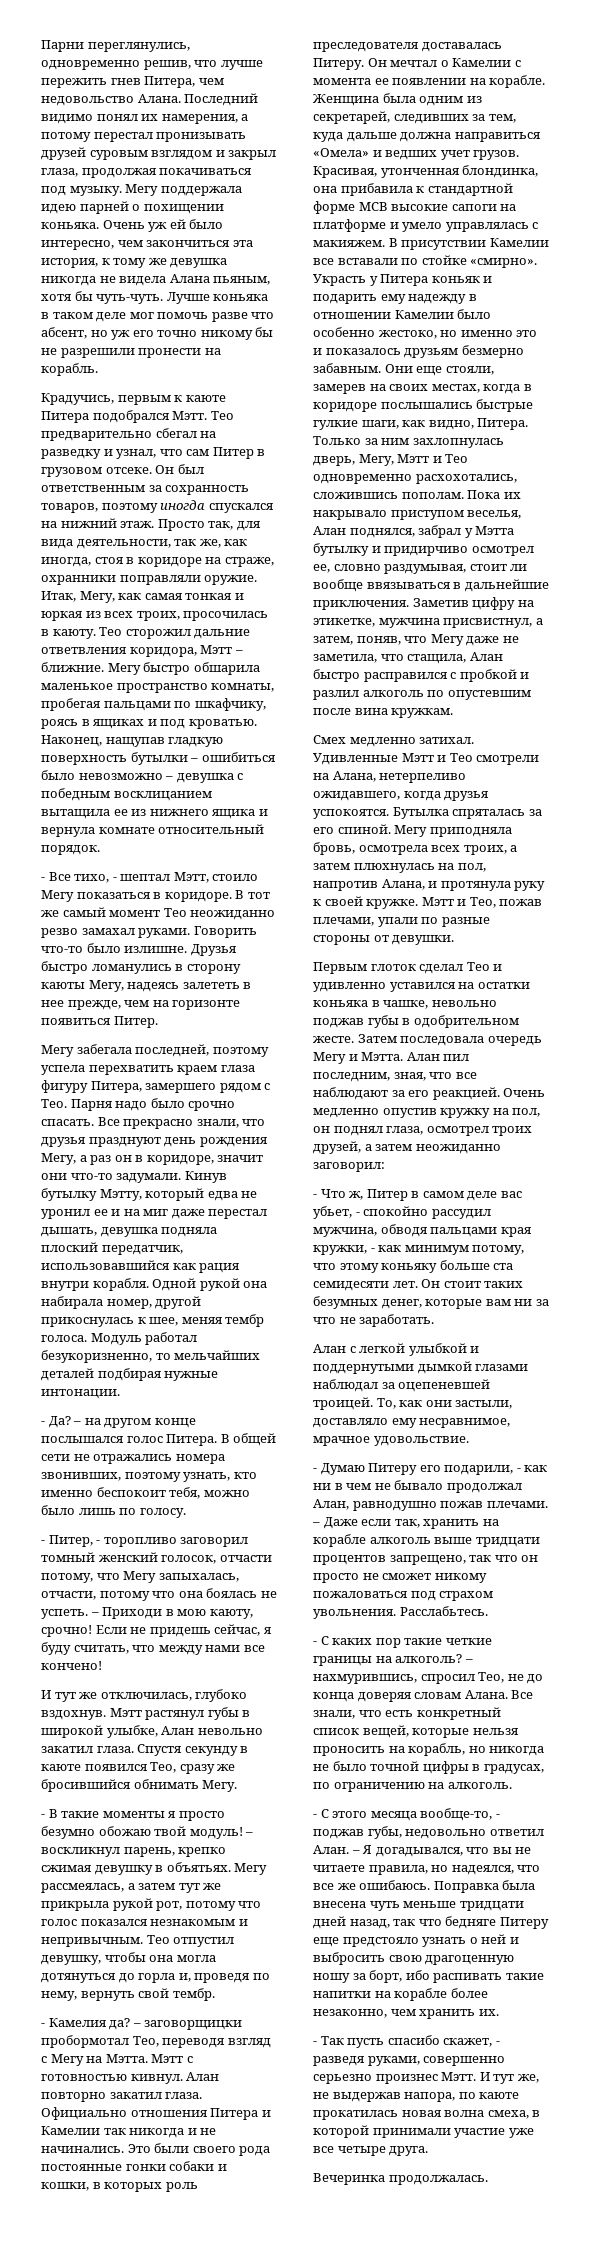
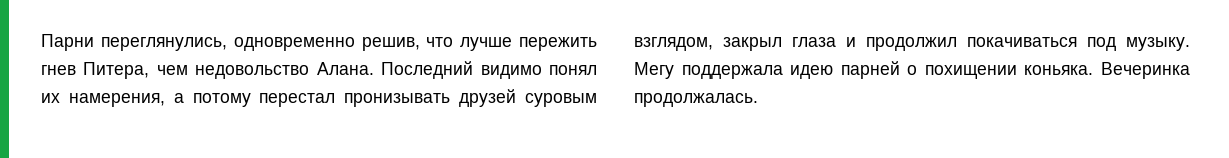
- Последний видимо понял их намерения, а потому перестал пронизывать друзей суровым взглядом и закрыл глаза, продолжая покачиваться под музыку.
+ Последний видимо понял их намерения, а потому перестал пронизывать друзей суровым взглядом, закрыл глаза и продолжил покачиваться под музыку.
- Мегу поддержала идею парней о похищении коньяка. Очень уж ей было интересно, чем закончиться эта история, к тому же девушка никогда не видела Алана пьяным, хотя бы чуть-чуть. Лучше коньяка в таком деле мог помочь разве что абсент, но уж его точно никому бы не разрешили пронести на корабль.
- Крадучись, первым к каюте Питера подобрался Мэтт. Тео предварительно сбегал на разведку и узнал, что сам Питер в грузовом отсеке. Он был ответственным за сохранность товаров, поэтому иногда спускался на нижний этаж. Просто так, для вида деятельности, так же, как иногда, стоя в коридоре на страже, охранники поправляли оружие. Итак, Мегу, как самая тонкая и юркая из всех троих, просочилась в каюту. Тео сторожил дальние ответвления коридора, Мэтт – ближние. Мегу быстро обшарила маленькое пространство комнаты, пробегая пальцами по шкафчику, роясь в ящиках и под кроватью. Наконец, нащупав гладкую поверхность бутылки – ошибиться было невозможно – девушка с победным восклицанием вытащила ее из нижнего ящика и вернула комнате относительный порядок.
- - Все тихо, - шептал Мэтт, стоило Мегу показаться в коридоре. В тот же самый момент Тео неожиданно резво замахал руками. Говорить что-то было излишне. Друзья быстро ломанулись в сторону каюты Мегу, надеясь залететь в нее прежде, чем на горизонте появиться Питер.
- Мегу забегала последней, поэтому успела перехватить краем глаза фигуру Питера, замершего рядом с Тео. Парня надо было срочно спасать. Все прекрасно знали, что друзья празднуют день рождения Мегу, а раз он в коридоре, значит они что-то задумали. Кинув бутылку Мэтту, который едва не уронил ее и на миг даже перестал дышать, девушка подняла плоский передатчик, использовавшийся как рация внутри корабля. Одной рукой она набирала номер, другой прикоснулась к шее, меняя тембр голоса. Модуль работал безукоризненно, то мельчайших деталей подбирая нужные интонации.
- - Да? – на другом конце послышался голос Питера. В общей сети не отражались номера звонивших, поэтому узнать, кто именно беспокоит тебя, можно было лишь по голосу.
- - Питер, - торопливо заговорил томный женский голосок, отчасти потому, что Мегу запыхалась, отчасти, потому что она боялась не успеть. – Приходи в мою каюту, срочно! Если не придешь сейчас, я буду считать, что между нами все кончено!
- И тут же отключилась, глубоко вздохнув. Мэтт растянул губы в широкой улыбке, Алан невольно закатил глаза. Спустя секунду в каюте появился Тео, сразу же бросившийся обнимать Мегу.
- - В такие моменты я просто безумно обожаю твой модуль! – воскликнул парень, крепко сжимая девушку в объятьях. Мегу рассмеялась, а затем тут же прикрыла рукой рот, потому что голос показался незнакомым и непривычным. Тео отпустил девушку, чтобы она могла дотянуться до горла и, проведя по нему, вернуть свой тембр.
- - Камелия да? – заговорщицки пробормотал Тео, переводя взгляд с Мегу на Мэтта. Мэтт с готовностью кивнул. Алан повторно закатил глаза. Официально отношения Питера и Камелии так никогда и не начинались. Это были своего рода постоянные гонки собаки и кошки, в которых роль преследователя доставалась Питеру. Он мечтал о Камелии с момента ее появлении на корабле. Женщина была одним из секретарей, следивших за тем, куда дальше должна направиться «Омела» и ведших учет грузов. Красивая, утонченная блондинка, она прибавила к стандартной форме MCB высокие сапоги на платформе и умело управлялась с макияжем. В присутствии Камелии все вставали по стойке «смирно». Украсть у Питера коньяк и подарить ему надежду в отношении Камелии было особенно жестоко, но именно это и показалось друзьям безмерно забавным. Они еще стояли, замерев на своих местах, когда в коридоре послышались быстрые гулкие шаги, как видно, Питера. Только за ним захлопнулась дверь, Мегу, Мэтт и Тео одновременно расхохотались, сложившись пополам. Пока их накрывало приступом веселья, Алан поднялся, забрал у Мэтта бутылку и придирчиво осмотрел ее, словно раздумывая, стоит ли вообще ввязываться в дальнейшие приключения. Заметив цифру на этикетке, мужчина присвистнул, а затем, поняв, что Мегу даже не заметила, что стащила, Алан быстро расправился с пробкой и разлил алкоголь по опустевшим после вина кружкам.
- Смех медленно затихал. Удивленные Мэтт и Тео смотрели на Алана, нетерпеливо ожидавшего, когда друзья успокоятся. Бутылка спряталась за его спиной. Мегу приподняла бровь, осмотрела всех троих, а затем плюхнулась на пол, напротив Алана, и протянула руку к своей кружке. Мэтт и Тео, пожав плечами, упали по разные стороны от девушки.
- Первым глоток сделал Тео и удивленно уставился на остатки коньяка в чашке, невольно поджав губы в одобрительном жесте. Затем последовала очередь Мегу и Мэтта. Алан пил последним, зная, что все наблюдают за его реакцией. Очень медленно опустив кружку на пол, он поднял глаза, осмотрел троих друзей, а затем неожиданно заговорил:
- - Что ж, Питер в самом деле вас убьет, - спокойно рассудил мужчина, обводя пальцами края кружки, - как минимум потому, что этому коньяку больше ста семидесяти лет. Он стоит таких безумных денег, которые вам ни за что не заработать.
- Алан с легкой улыбкой и поддернутыми дымкой глазами наблюдал за оцепеневшей троицей. То, как они застыли, доставляло ему несравнимое, мрачное удовольствие.
- - Думаю Питеру его подарили, - как ни в чем не бывало продолжал Алан, равнодушно пожав плечами. – Даже если так, хранить на корабле алкоголь выше тридцати процентов запрещено, так что он просто не сможет никому пожаловаться под страхом увольнения. Расслабьтесь.
- - С каких пор такие четкие границы на алкоголь? – нахмурившись, спросил Тео, не до конца доверяя словам Алана. Все знали, что есть конкретный список вещей, которые нельзя проносить на корабль, но никогда не было точной цифры в градусах, по ограничению на алкоголь.
- - С этого месяца вообще-то, - поджав губы, недовольно ответил Алан. – Я догадывался, что вы не читаете правила, но надеялся, что все же ошибаюсь. Поправка была внесена чуть меньше тридцати дней назад, так что бедняге Питеру еще предстояло узнать о ней и выбросить свою драгоценную ношу за борт, ибо распивать такие напитки на корабле более незаконно, чем хранить их.
- - Так пусть спасибо скажет, - разведя руками, совершенно серьезно произнес Мэтт. И тут же, не выдержав напора, по каюте прокатилась новая волна смеха, в которой принимали участие уже все четыре друга.
- Вечеринка продолжалась.
+ Мегу поддержала идею парней о похищении коньяка. Вечеринка продолжалась.

